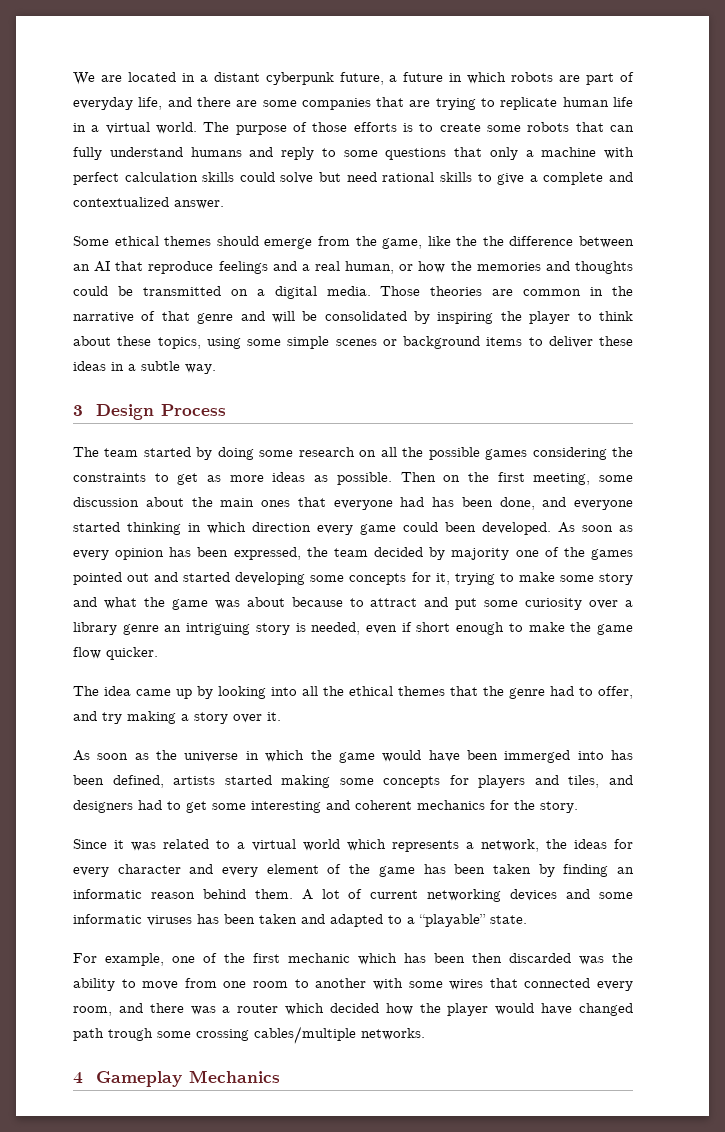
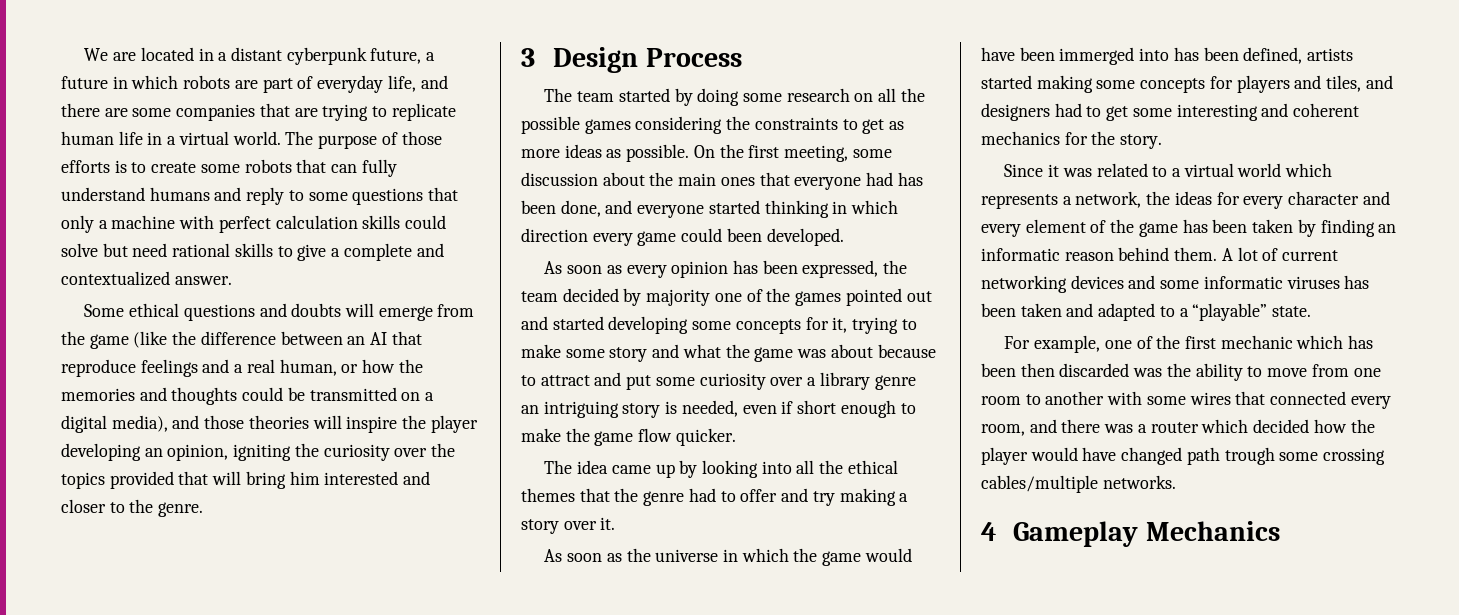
- Some ethical themes should emerge from the game, like the the difference between an AI that reproduce feelings and a real human, or how the memories and thoughts could be transmitted on a digital media. Those theories are common in the narrative of that genre and will be consolidated by inspiring the player to think about these topics, using some simple scenes or background items to deliver these ideas in a subtle way.
+ Some ethical questions and doubts will emerge from the game (like the difference between an AI that reproduce feelings and a real human, or how the memories and thoughts could be transmitted on a digital media), and those theories will inspire the player developing an opinion, igniting the curiosity over the topics provided that will bring him interested and closer to the genre.
- Then on the first meeting, some discussion about the main ones that everyone had has been done, and everyone started thinking in which direction every game could been developed. As soon as every opinion has been expressed, the team decided by majority one of the games pointed out and started developing some concepts for it, trying to make some story and what the game was about because to attract and put some curiosity over a library genre an intriguing story is needed, even if short enough to make the game flow quicker.
+ On the first meeting, some discussion about the main ones that everyone had has been done, and everyone started thinking in which direction every game could been developed.
+ As soon as every opinion has been expressed, the team decided by majority one of the games pointed out and started developing some concepts for it, trying to make some story and what the game was about because to attract and put some curiosity over a library genre an intriguing story is needed, even if short enough to make the game flow quicker.
- The idea came up by looking into all the ethical themes that the genre had to offer, and try making a story over it.
+ The idea came up by looking into all the ethical themes that the genre had to offer and try making a story over it.

